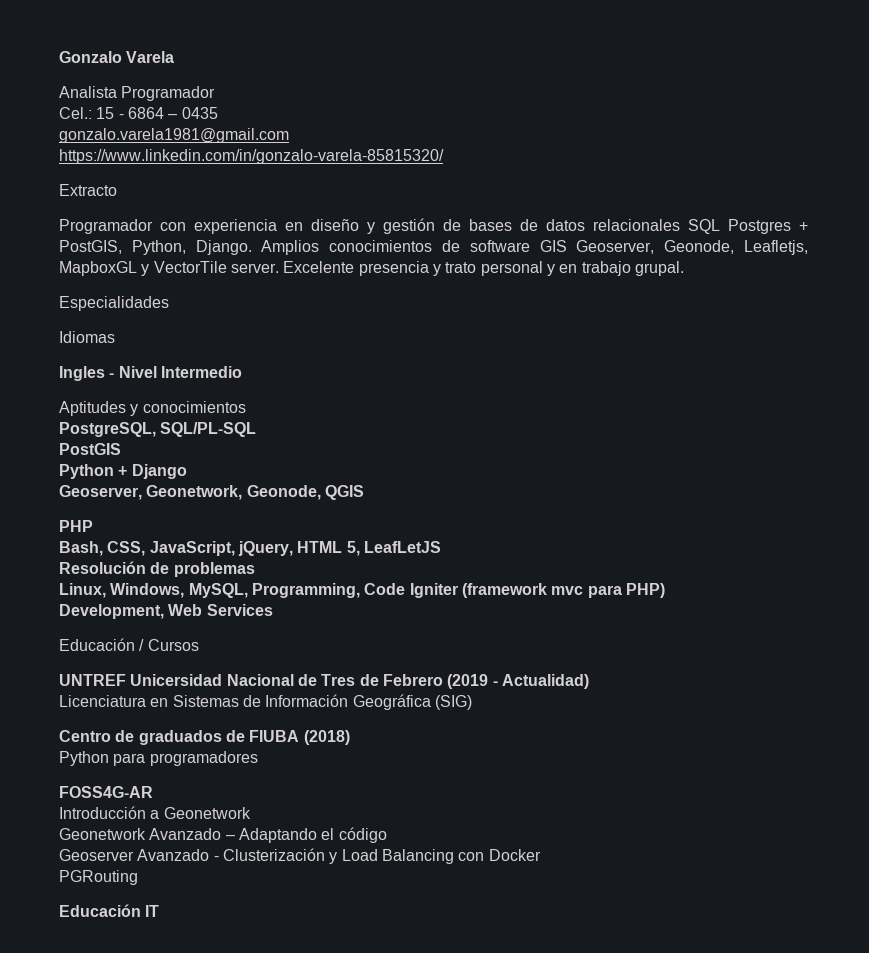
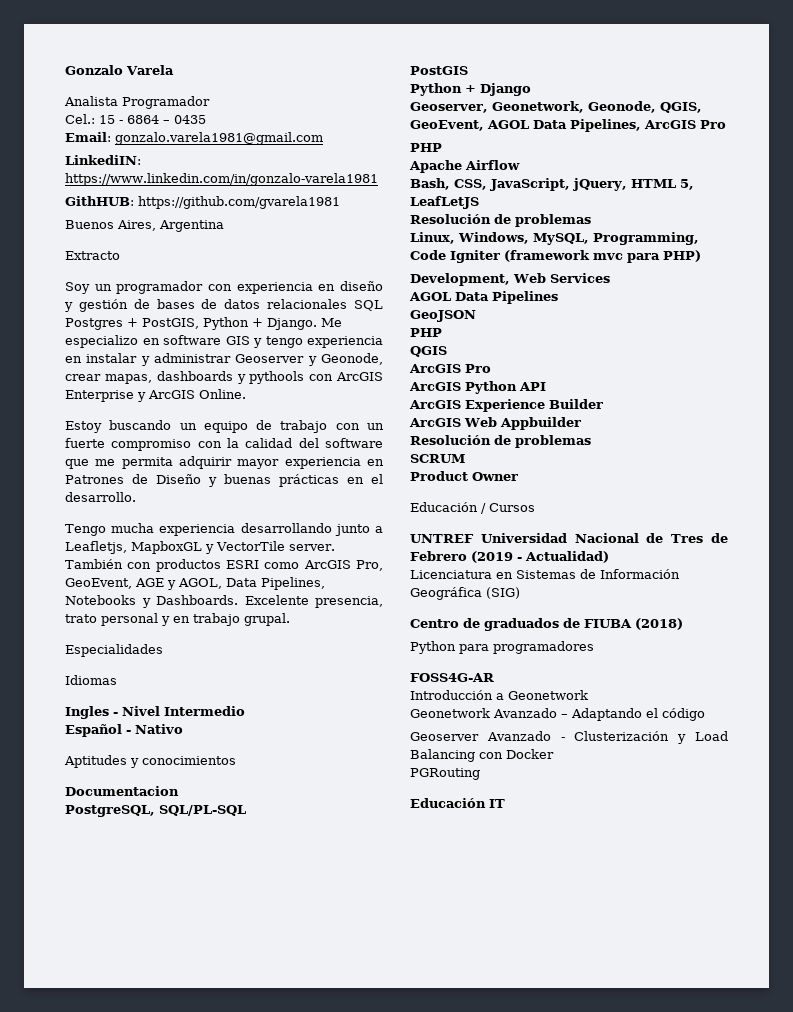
- gonzalo.varela1981@gmail.com
+ Email: gonzalo.varela1981@gmail.com
- https://www.linkedin.com/in/gonzalo-varela-85815320/
+ LinkediIN: https://www.linkedin.com/in/gonzalo-varela1981
+ GithHUB: https://github.com/gvarela1981
+ Buenos Aires, Argentina
  Extracto
- Programador con experiencia en diseño y gestión de bases de datos relacionales SQL Postgres + PostGIS, Python, Django. Amplios conocimientos de software GIS Geoserver, Geonode, Leafletjs, MapboxGL y VectorTile server.
+ Soy un programador con experiencia en diseño y gestión de bases de datos relacionales SQL Postgres + PostGIS, Python + Django. Me especializo en software GIS y tengo experiencia en instalar y administrar Geoserver y Geonode, crear mapas, dashboards y pythools con ArcGIS Enterprise y ArcGIS Online.
+ Estoy buscando un equipo de trabajo con un fuerte compromiso con la calidad del software que me permita adquirir mayor experiencia en Patrones de Diseño y buenas prácticas en el desarrollo.
+ Tengo mucha experiencia desarrollando junto a Leafletjs, MapboxGL y VectorTile server.
- Excelente presencia y trato personal y en trabajo grupal.
+ También con productos ESRI como ArcGIS Pro, GeoEvent, AGE y AGOL, Data Pipelines, Notebooks y Dashboards. Excelente presencia, trato personal y en trabajo grupal.
+ Español - Nativo
+ Documentacion
- Geoserver, Geonetwork, Geonode, QGIS
+ Geoserver, Geonetwork, Geonode, QGIS, GeoEvent, AGOL Data Pipelines, ArcGIS Pro
  PHP
+ Apache Airflow
+ AGOL Data Pipelines
+ GeoJSON
+ PHP
+ QGIS
+ ArcGIS Pro
+ ArcGIS Python API
+ ArcGIS Experience Builder
+ ArcGIS Web Appbuilder
+ Resolución de problemas
+ SCRUM
+ Product Owner
- UNTREF Unicersidad Nacional de Tres de Febrero (2019 - Actualidad)
+ UNTREF Universidad Nacional de Tres de Febrero (2019 - Actualidad)

